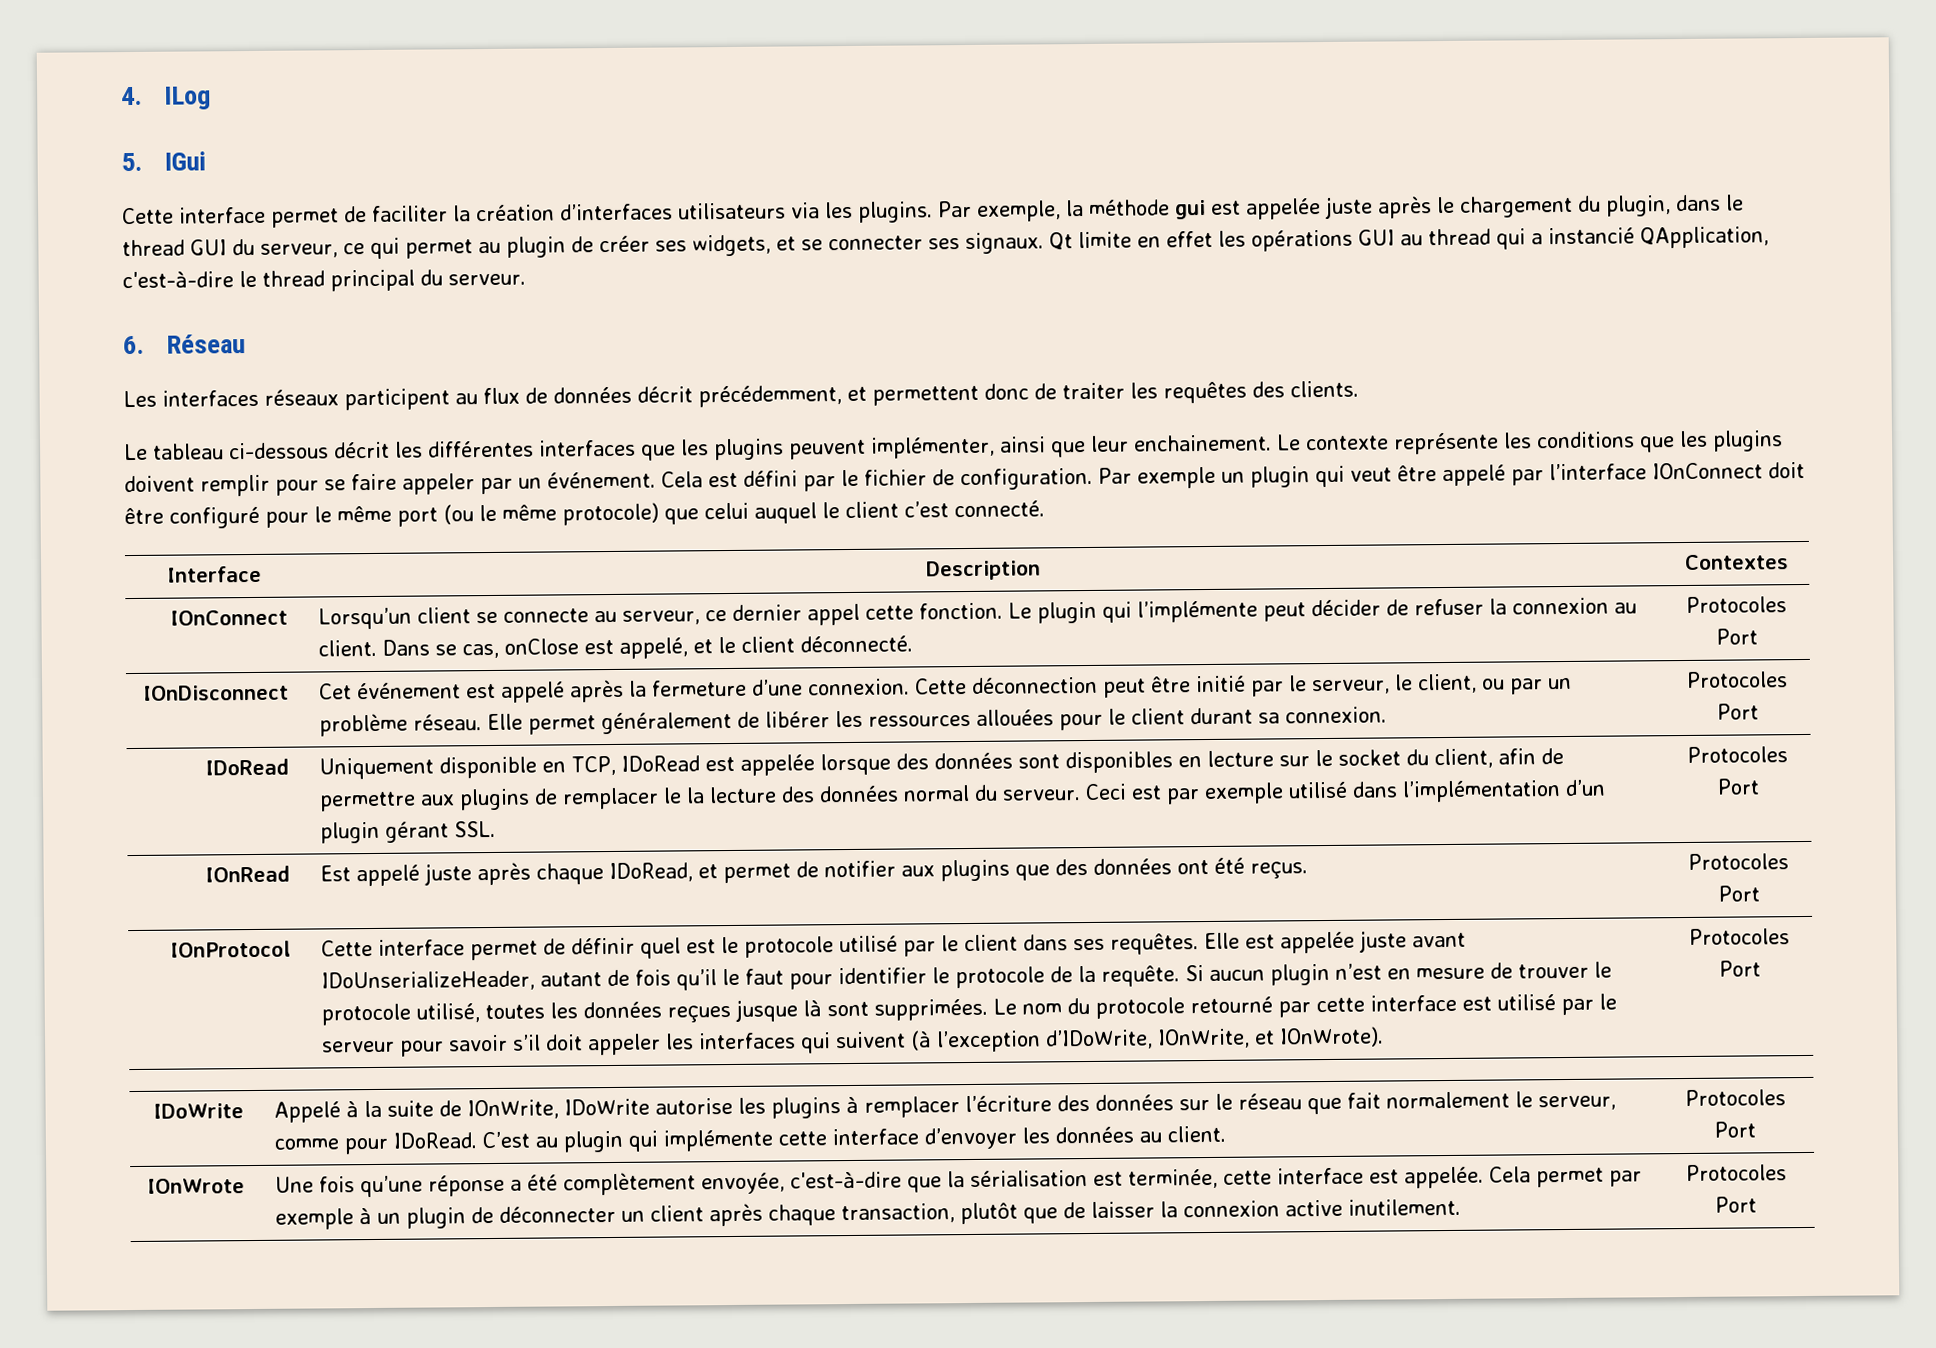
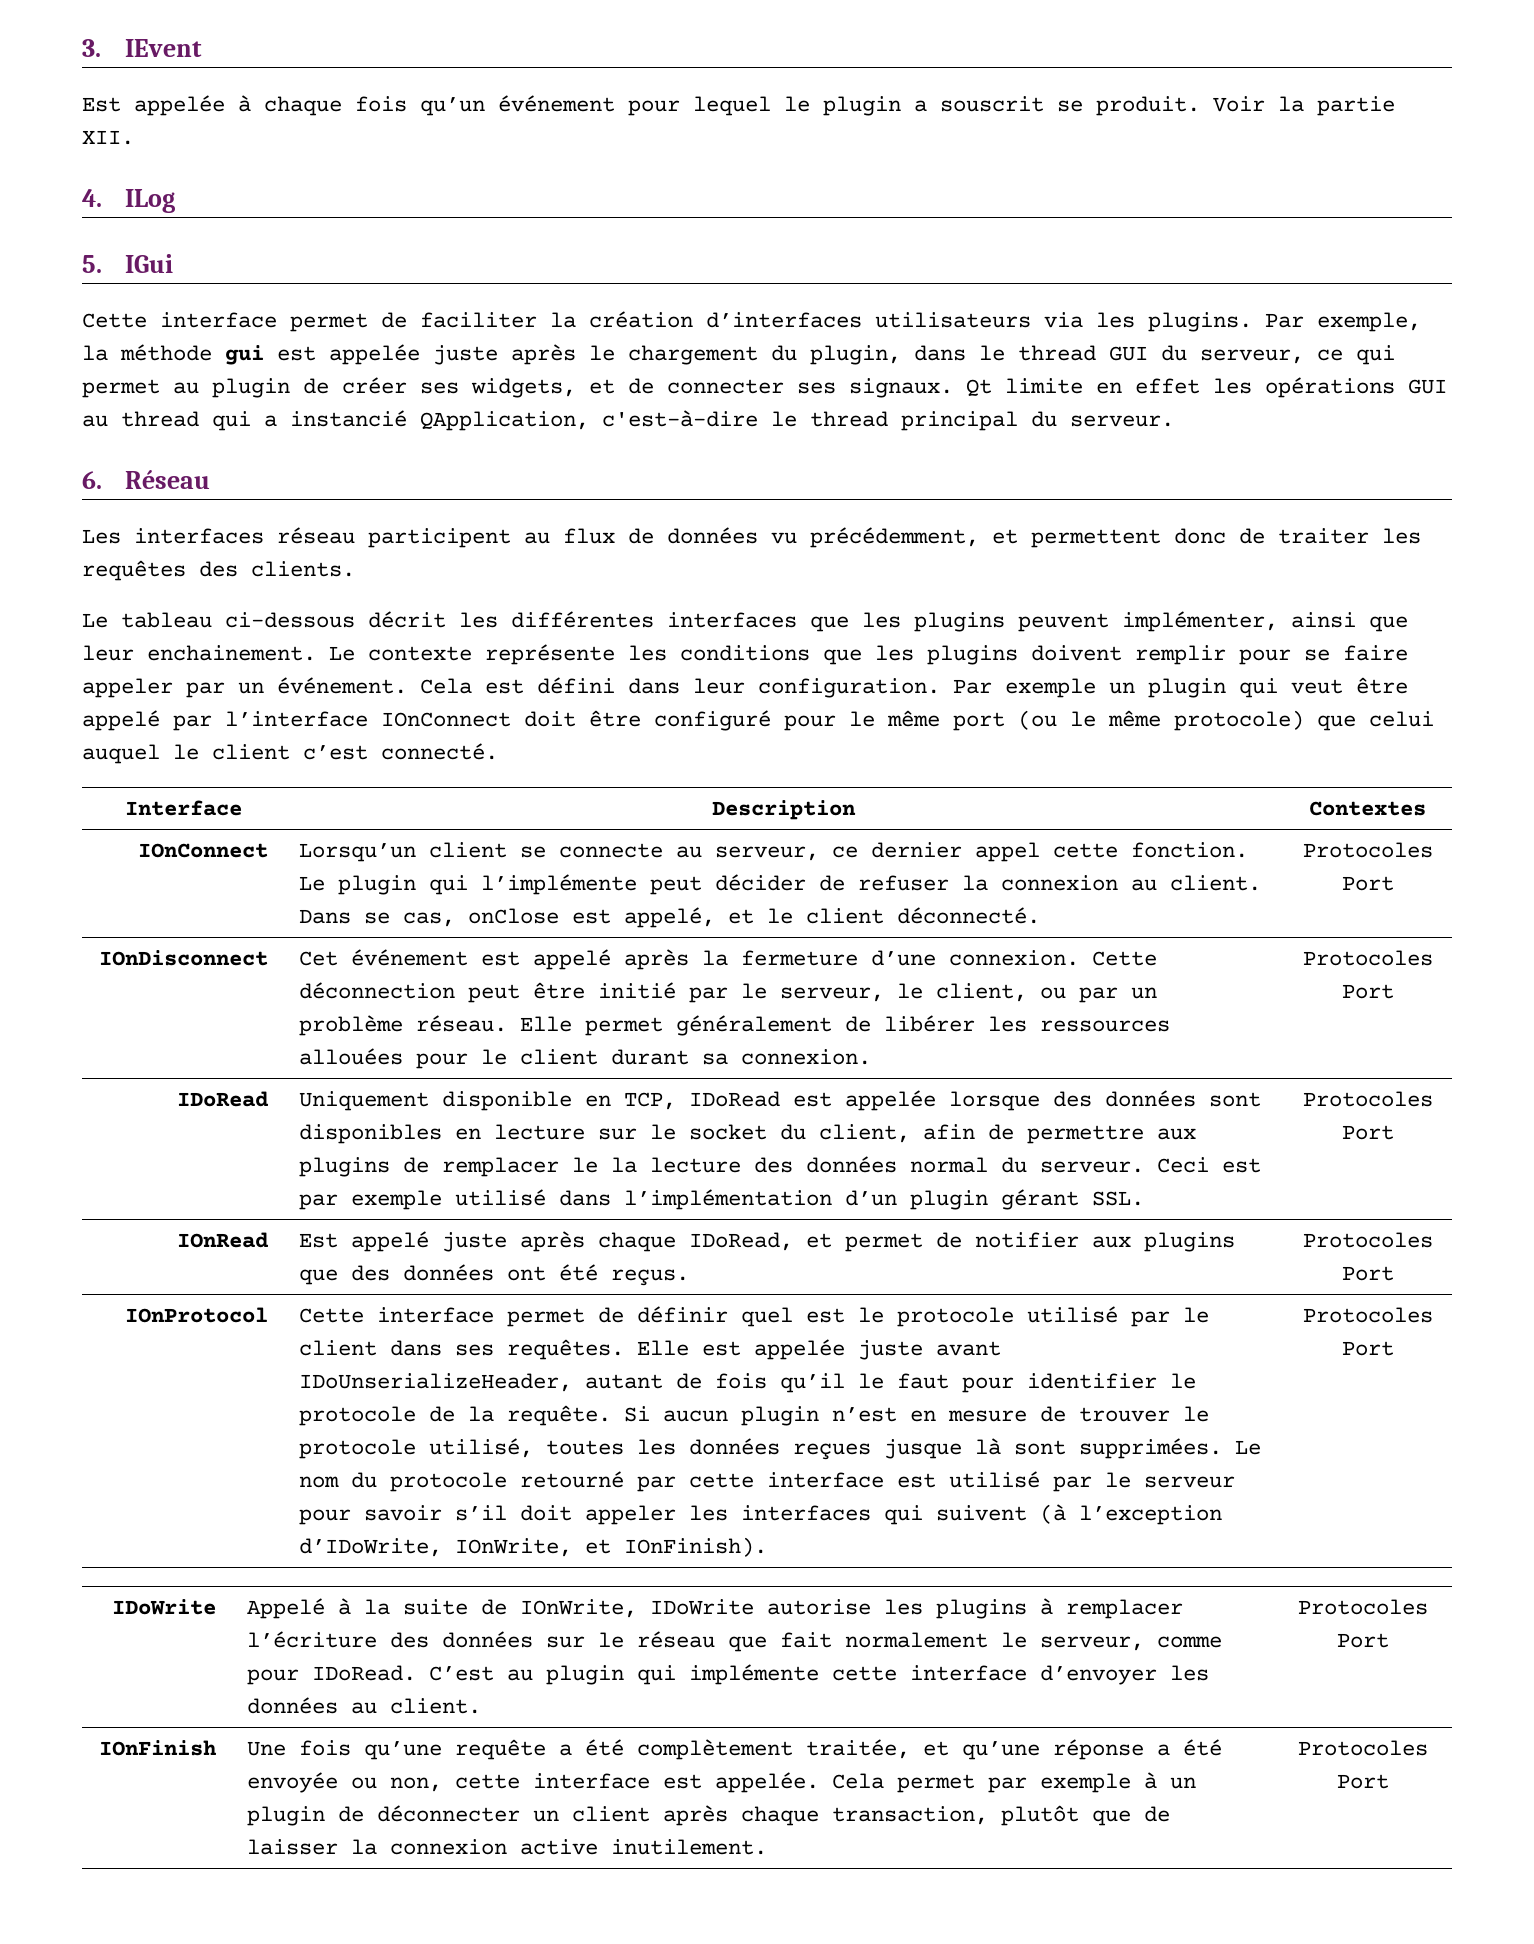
+ 3. IEvent
+ Est appelée à chaque fois qu’un événement pour lequel le plugin a souscrit se produit. Voir la partie XII.
- Par exemple, la méthode gui est appelée juste après le chargement du plugin, dans le thread GUI du serveur, ce qui permet au plugin de créer ses widgets, et se connecter ses signaux.
+ Par exemple, la méthode gui est appelée juste après le chargement du plugin, dans le thread GUI du serveur, ce qui permet au plugin de créer ses widgets, et de connecter ses signaux.
- Les interfaces réseaux participent au flux de données décrit précédemment, et permettent donc de traiter les requêtes des clients.
+ Les interfaces réseau participent au flux de données vu précédemment, et permettent donc de traiter les requêtes des clients.
- Cela est défini par le fichier de configuration.
+ Cela est défini dans leur configuration.
- Le nom du protocole retourné par cette interface est utilisé par le serveur pour savoir s’il doit appeler les interfaces qui suivent (à l’exception d’IDoWrite, IOnWrite, et IOnWrote).
+ Le nom du protocole retourné par cette interface est utilisé par le serveur pour savoir s’il doit appeler les interfaces qui suivent (à l’exception d’IDoWrite, IOnWrite, et IOnFinish).
- IOnWrote
+ IOnFinish
- Une fois qu’une réponse a été complètement envoyée, c'est-à-dire que la sérialisation est terminée, cette interface est appelée.
+ Une fois qu’une requête a été complètement traitée, et qu’une réponse a été envoyée ou non, cette interface est appelée.

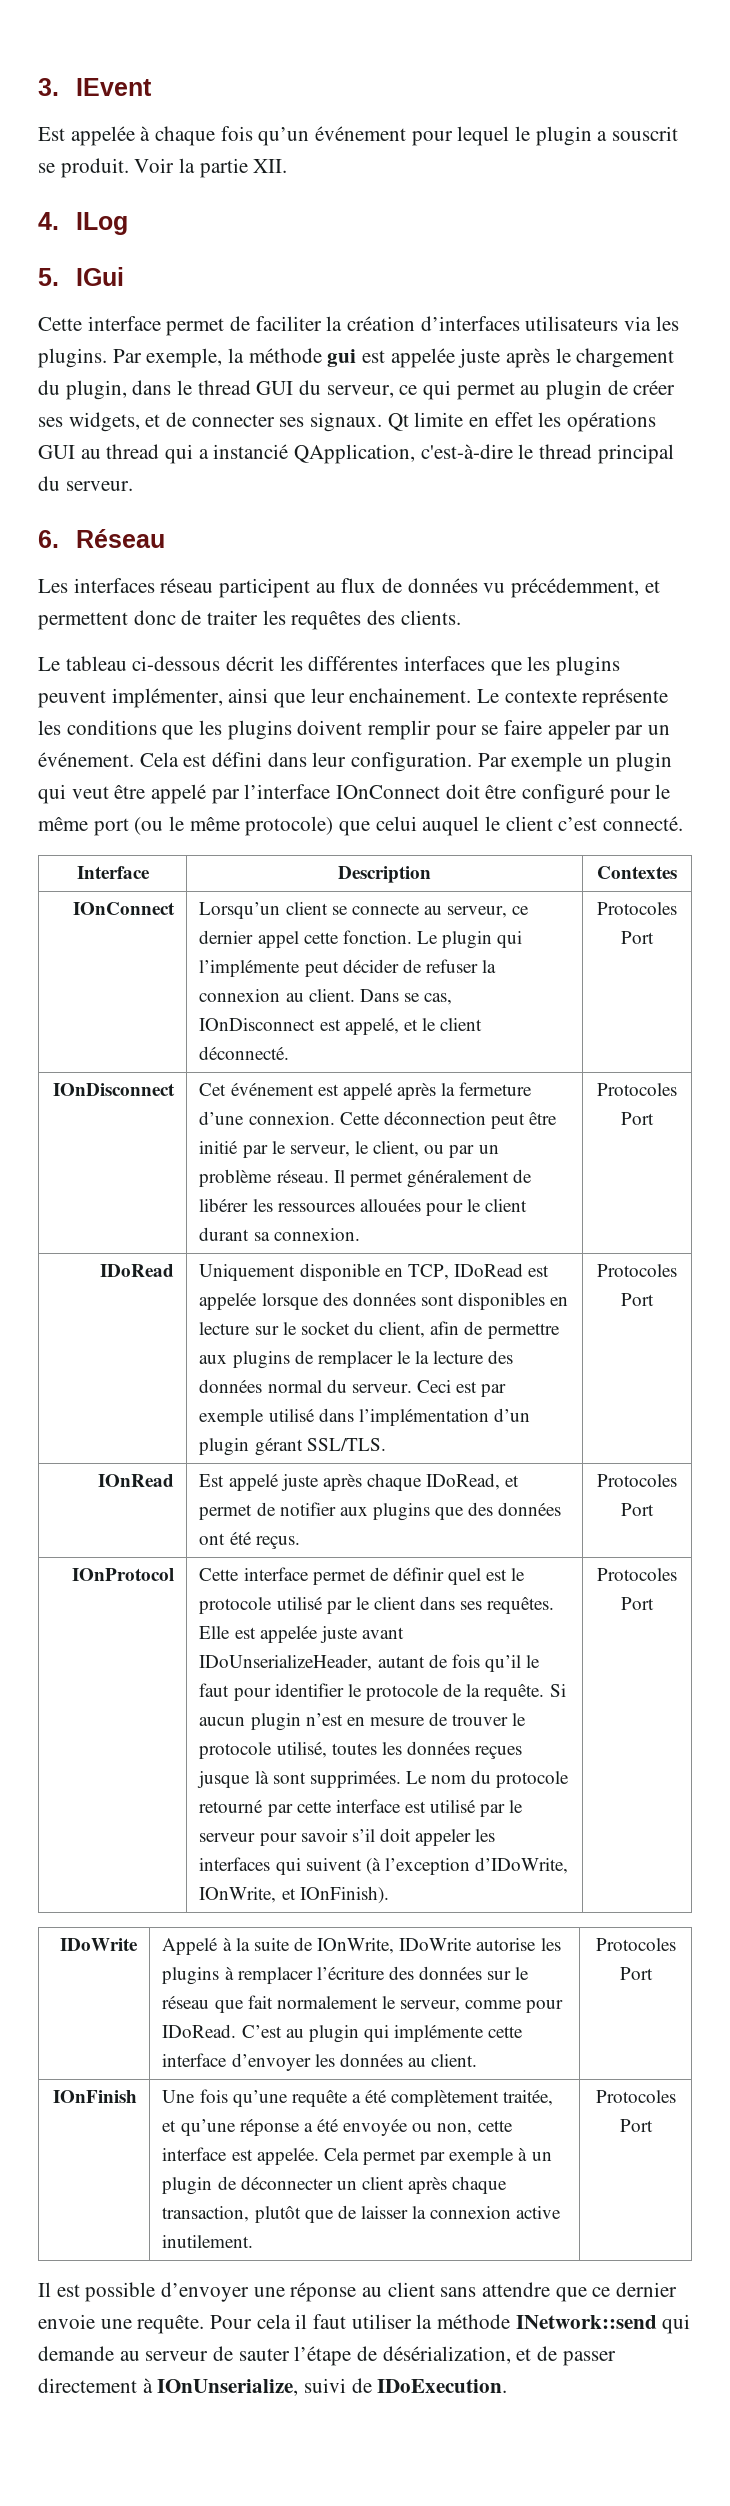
- IOnConnect | Lorsqu’un client se connecte au serveur, ce dernier appel cette fonction. Le plugin qui l’implémente peut décider de refuser la connexion au client. Dans se cas, onClose est appelé, et le client déconnecté. | Protocoles Port
+ IOnConnect | Lorsqu’un client se connecte au serveur, ce dernier appel cette fonction. Le plugin qui l’implémente peut décider de refuser la connexion au client. Dans se cas, IOnDisconnect est appelé, et le client déconnecté. | Protocoles Port
- Elle permet généralement de libérer les ressources allouées pour le client durant sa connexion.
+ Il permet généralement de libérer les ressources allouées pour le client durant sa connexion.
- Ceci est par exemple utilisé dans l’implémentation d’un plugin gérant SSL.
+ Ceci est par exemple utilisé dans l’implémentation d’un plugin gérant SSL/TLS.
+ Il est possible d’envoyer une réponse au client sans attendre que ce dernier envoie une requête. Pour cela il faut utiliser la méthode INetwork::send qui demande au serveur de sauter l’étape de désérialization, et de passer directement à IOnUnserialize, suivi de IDoExecution.

